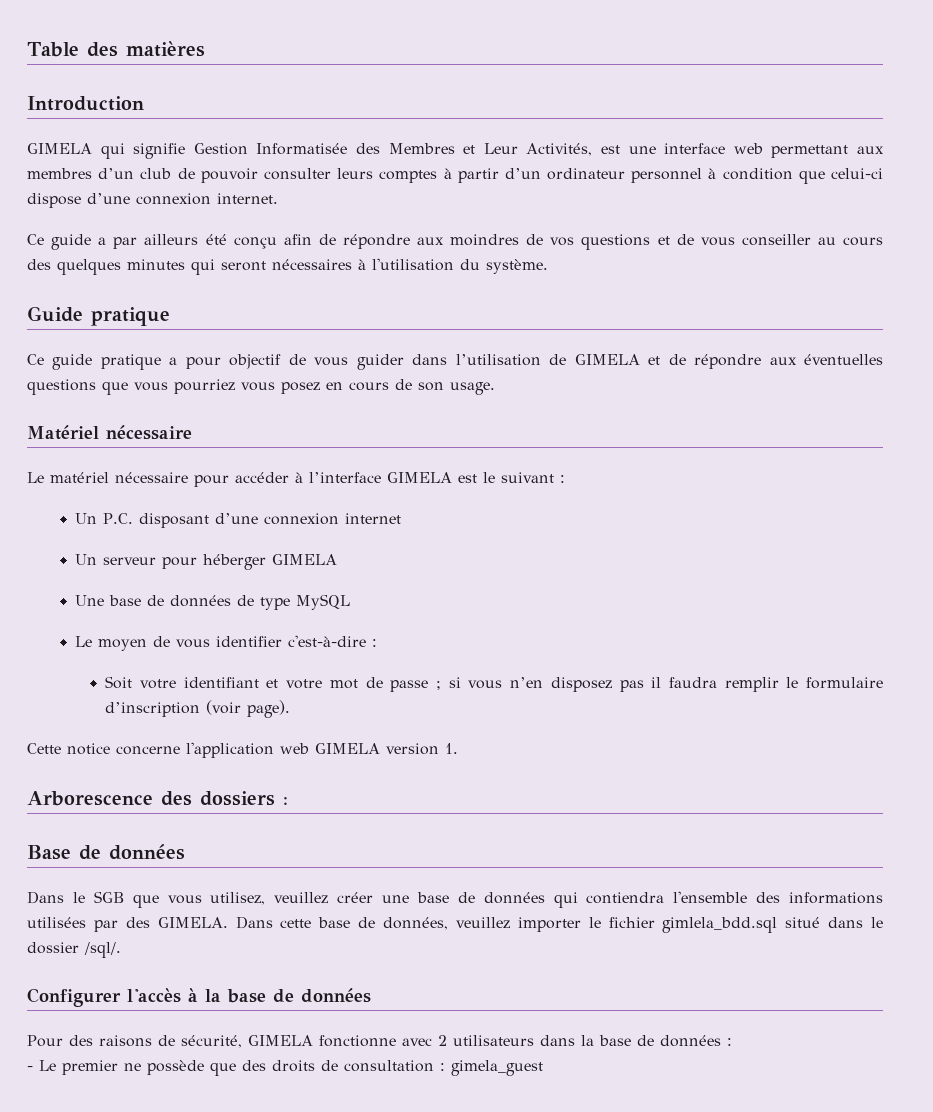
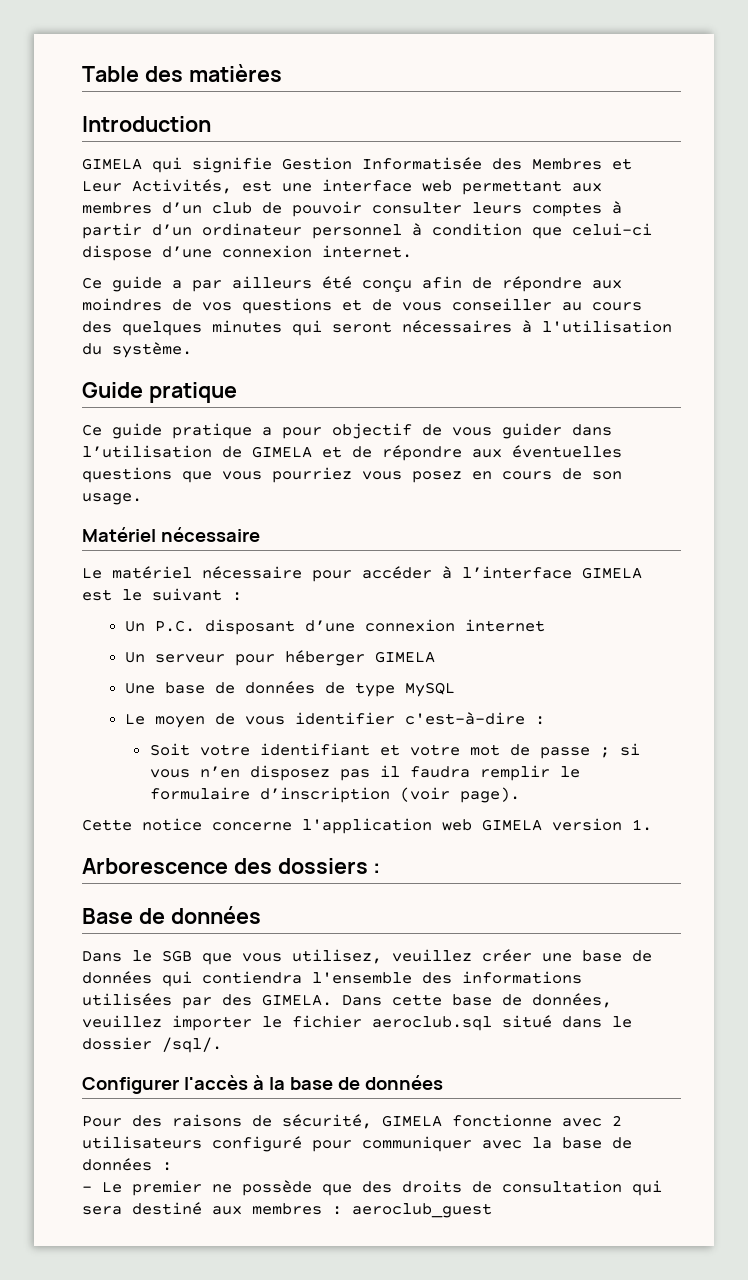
- Dans cette base de données, veuillez importer le fichier gimlela_bdd.sql situé dans le dossier /sql/.
+ Dans cette base de données, veuillez importer le fichier aeroclub.sql situé dans le dossier /sql/.
- Pour des raisons de sécurité, GIMELA fonctionne avec 2 utilisateurs dans la base de données :
+ Pour des raisons de sécurité, GIMELA fonctionne avec 2 utilisateurs configuré pour communiquer avec la base de données :
- - Le premier ne possède que des droits de consultation : gimela_guest
+ - Le premier ne possède que des droits de consultation qui sera destiné aux membres : aeroclub_guest

